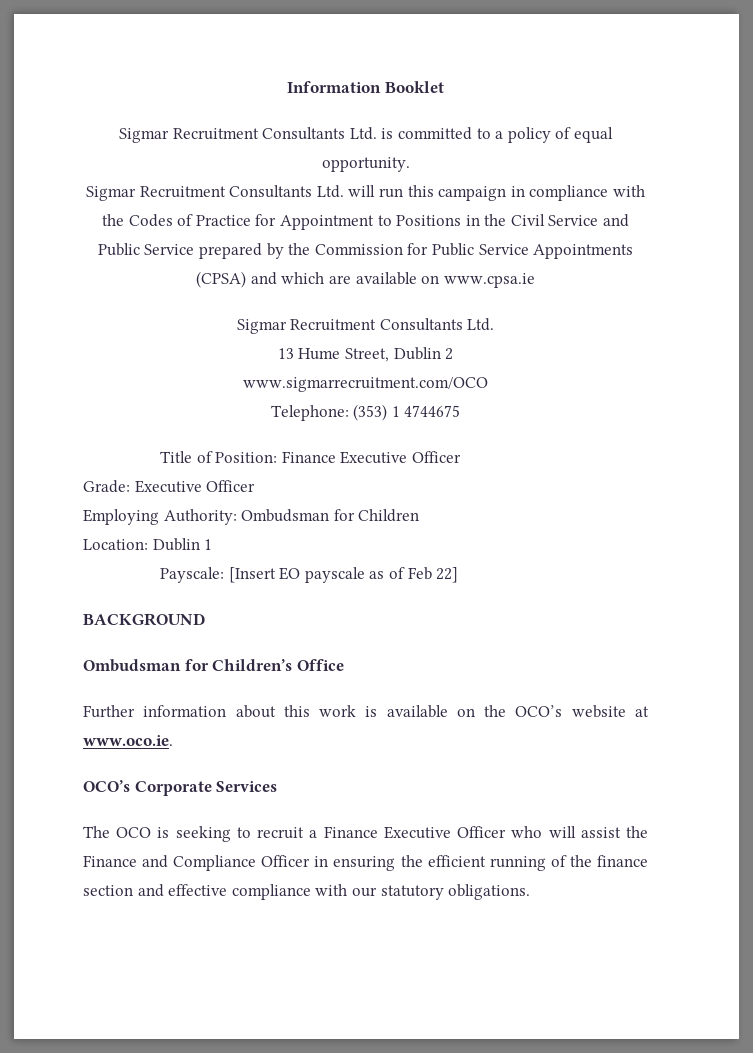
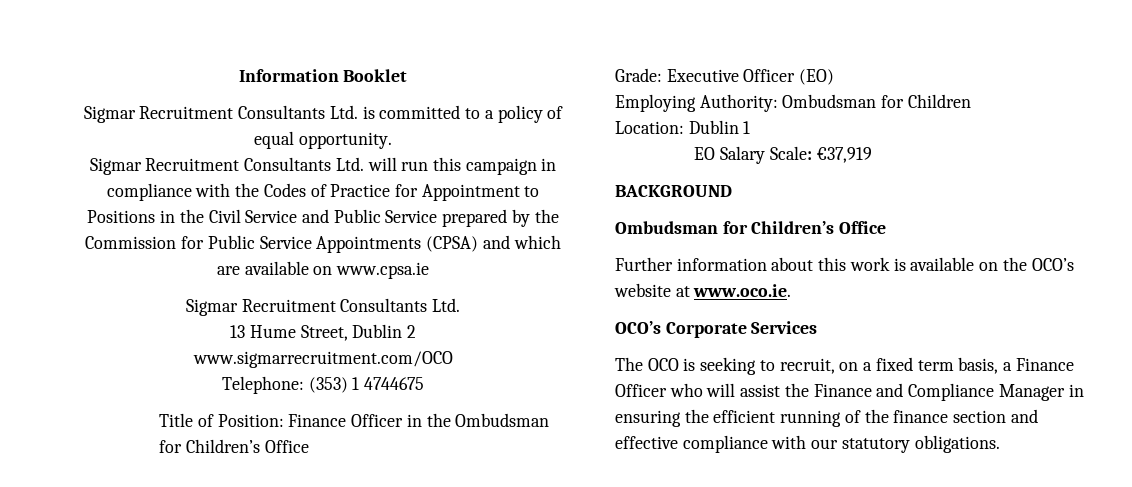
- Title of Position: Finance Executive Officer
+ Title of Position: Finance Officer in the Ombudsman for Children’s Office
- Grade: Executive Officer
+ Grade: Executive Officer (EO)
- Payscale: [Insert EO payscale as of Feb 22]
+ EO Salary Scale: €37,919
- The OCO is seeking to recruit a Finance Executive Officer who will assist the Finance and Compliance Officer in ensuring the efficient running of the finance section and effective compliance with our statutory obligations.
+ The OCO is seeking to recruit, on a fixed term basis, a Finance Officer who will assist the Finance and Compliance Manager in ensuring the efficient running of the finance section and effective compliance with our statutory obligations.

